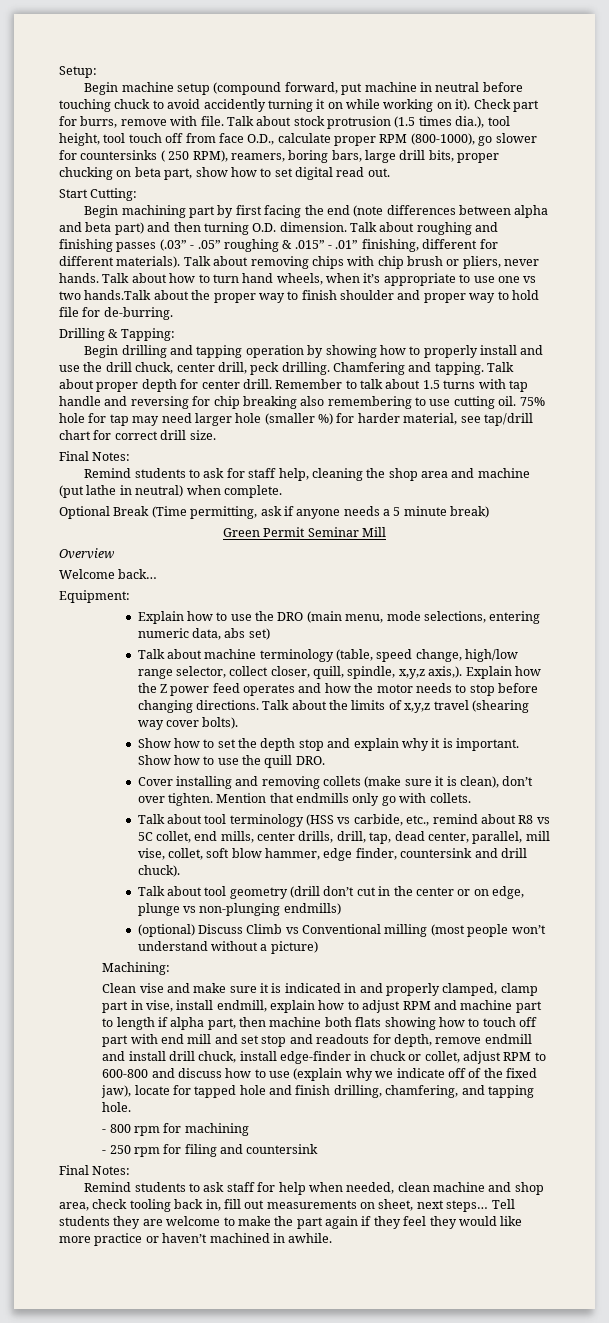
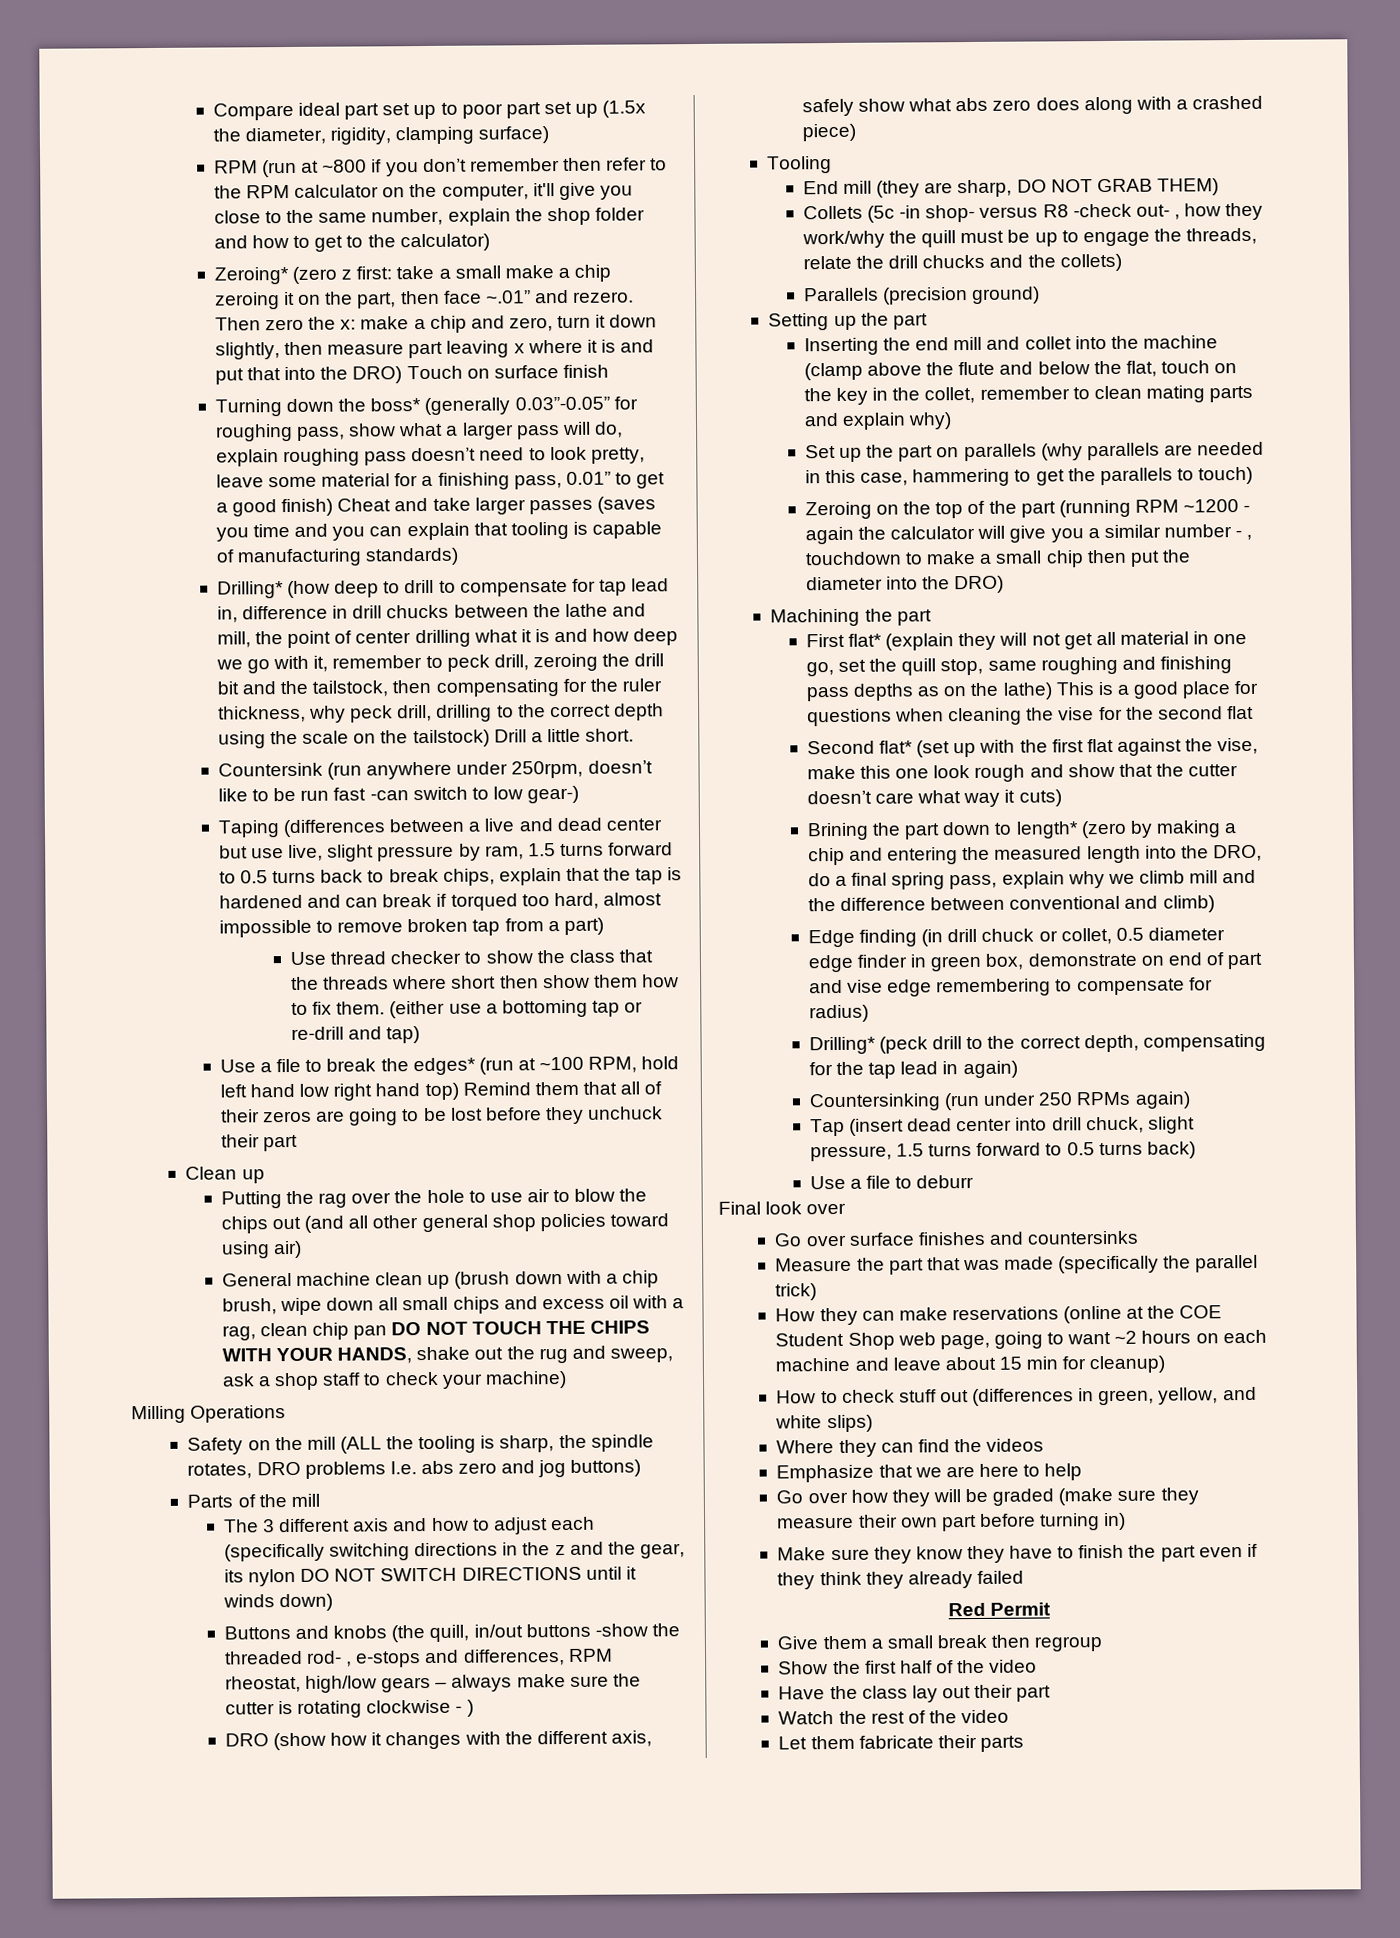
- Setup:
- Begin machine setup (compound forward, put machine in neutral before touching chuck to avoid accidently turning it on while working on it). Check part for burrs, remove with file. Talk about stock protrusion (1.5 times dia.), tool height, tool touch off from face O.D., calculate proper RPM (800-1000), go slower for countersinks ( 250 RPM), reamers, boring bars, large drill bits, proper chucking on beta part, show how to set digital read out.
- Start Cutting:
- Begin machining part by first facing the end (note differences between alpha and beta part) and then turning O.D. dimension. Talk about roughing and finishing passes (.03” - .05” roughing & .015” - .01” finishing, different for different materials). Talk about removing chips with chip brush or pliers, never hands. Talk about how to turn hand wheels, when it’s appropriate to use one vs two hands.Talk about the proper way to finish shoulder and proper way to hold file for de-burring.
- Drilling & Tapping:
- Begin drilling and tapping operation by showing how to properly install and use the drill chuck, center drill, peck drilling. Chamfering and tapping. Talk about proper depth for center drill. Remember to talk about 1.5 turns with tap handle and reversing for chip breaking also remembering to use cutting oil. 75% hole for tap may need larger hole (smaller %) for harder material, see tap/drill chart for correct drill size.
- Final Notes:
- Remind students to ask for staff help, cleaning the shop area and machine (put lathe in neutral) when complete.
- Optional Break (Time permitting, ask if anyone needs a 5 minute break)
- Green Permit Seminar Mill
- Overview
- Welcome back…
- Equipment:
- Explain how to use the DRO (main menu, mode selections, entering numeric data, abs set)
- Talk about machine terminology (table, speed change, high/low range selector, collect closer, quill, spindle, x,y,z axis,). Explain how the Z power feed operates and how the motor needs to stop before changing directions. Talk about the limits of x,y,z travel (shearing way cover bolts).
- Show how to set the depth stop and explain why it is important. Show how to use the quill DRO.
- Cover installing and removing collets (make sure it is clean), don’t over tighten. Mention that endmills only go with collets.
- Talk about tool terminology (HSS vs carbide, etc., remind about R8 vs 5C collet, end mills, center drills, drill, tap, dead center, parallel, mill vise, collet, soft blow hammer, edge finder, countersink and drill chuck).
- Talk about tool geometry (drill don’t cut in the center or on edge, plunge vs non-plunging endmills)
- (optional) Discuss Climb vs Conventional milling (most people won’t understand without a picture)
- Machining:
- Clean vise and make sure it is indicated in and properly clamped, clamp part in vise, install endmill, explain how to adjust RPM and machine part to length if alpha part, then machine both flats showing how to touch off part with end mill and set stop and readouts for depth, remove endmill and install drill chuck, install edge-finder in chuck or collet, adjust RPM to 600-800 and discuss how to use (explain why we indicate off of the fixed jaw), locate for tapped hole and finish drilling, chamfering, and tapping hole.
- - 800 rpm for machining
- - 250 rpm for filing and countersink
- Final Notes:
- Remind students to ask staff for help when needed, clean machine and shop area, check tooling back in, fill out measurements on sheet, next steps… Tell students they are welcome to make the part again if they feel they would like more practice or haven’t machined in awhile.
+ Compare ideal part set up to poor part set up (1.5x the diameter, rigidity, clamping surface)
+ RPM (run at ~800 if you don’t remember then refer to the RPM calculator on the computer, it'll give you close to the same number, explain the shop folder and how to get to the calculator)
+ Zeroing* (zero z first: take a small make a chip zeroing it on the part, then face ~.01” and rezero. Then zero the x: make a chip and zero, turn it down slightly, then measure part leaving x where it is and put that into the DRO) Touch on surface finish
+ Turning down the boss* (generally 0.03”-0.05” for roughing pass, show what a larger pass will do, explain roughing pass doesn’t need to look pretty, leave some material for a finishing pass, 0.01” to get a good finish) Cheat and take larger passes (saves you time and you can explain that tooling is capable of manufacturing standards)
+ Drilling* (how deep to drill to compensate for tap lead in, difference in drill chucks between the lathe and mill, the point of center drilling what it is and how deep we go with it, remember to peck drill, zeroing the drill bit and the tailstock, then compensating for the ruler thickness, why peck drill, drilling to the correct depth using the scale on the tailstock) Drill a little short.
+ Countersink (run anywhere under 250rpm, doesn’t like to be run fast -can switch to low gear-)
+ Taping (differences between a live and dead center but use live, slight pressure by ram, 1.5 turns forward to 0.5 turns back to break chips, explain that the tap is hardened and can break if torqued too hard, almost impossible to remove broken tap from a part)
+ Use thread checker to show the class that the threads where short then show them how to fix them. (either use a bottoming tap or re-drill and tap)
+ Use a file to break the edges* (run at ~100 RPM, hold left hand low right hand top) Remind them that all of their zeros are going to be lost before they unchuck their part
+ Clean up
+ Putting the rag over the hole to use air to blow the chips out (and all other general shop policies toward using air)
+ General machine clean up (brush down with a chip brush, wipe down all small chips and excess oil with a rag, clean chip pan DO NOT TOUCH THE CHIPS WITH YOUR HANDS, shake out the rug and sweep, ask a shop staff to check your machine)
+ Milling Operations
+ Safety on the mill (ALL the tooling is sharp, the spindle rotates, DRO problems I.e. abs zero and jog buttons)
+ Parts of the mill
+ The 3 different axis and how to adjust each (specifically switching directions in the z and the gear, its nylon DO NOT SWITCH DIRECTIONS until it winds down)
+ Buttons and knobs (the quill, in/out buttons -show the threaded rod- , e-stops and differences, RPM rheostat, high/low gears – always make sure the cutter is rotating clockwise - )
+ DRO (show how it changes with the different axis, safely show what abs zero does along with a crashed piece)
+ Tooling
+ End mill (they are sharp, DO NOT GRAB THEM)
+ Collets (5c -in shop- versus R8 -check out- , how they work/why the quill must be up to engage the threads, relate the drill chucks and the collets)
+ Parallels (precision ground)
+ Setting up the part
+ Inserting the end mill and collet into the machine (clamp above the flute and below the flat, touch on the key in the collet, remember to clean mating parts and explain why)
+ Set up the part on parallels (why parallels are needed in this case, hammering to get the parallels to touch)
+ Zeroing on the top of the part (running RPM ~1200 - again the calculator will give you a similar number - , touchdown to make a small chip then put the diameter into the DRO)
+ Machining the part
+ First flat* (explain they will not get all material in one go, set the quill stop, same roughing and finishing pass depths as on the lathe) This is a good place for questions when cleaning the vise for the second flat
+ Second flat* (set up with the first flat against the vise, make this one look rough and show that the cutter doesn’t care what way it cuts)
+ Brining the part down to length* (zero by making a chip and entering the measured length into the DRO, do a final spring pass, explain why we climb mill and the difference between conventional and climb)
+ Edge finding (in drill chuck or collet, 0.5 diameter edge finder in green box, demonstrate on end of part and vise edge remembering to compensate for radius)
+ Drilling* (peck drill to the correct depth, compensating for the tap lead in again)
+ Countersinking (run under 250 RPMs again)
+ Tap (insert dead center into drill chuck, slight pressure, 1.5 turns forward to 0.5 turns back)
+ Use a file to deburr
+ Final look over
+ Go over surface finishes and countersinks
+ Measure the part that was made (specifically the parallel trick)
+ How they can make reservations (online at the COE Student Shop web page, going to want ~2 hours on each machine and leave about 15 min for cleanup)
+ How to check stuff out (differences in green, yellow, and white slips)
+ Where they can find the videos
+ Emphasize that we are here to help
+ Go over how they will be graded (make sure they measure their own part before turning in)
+ Make sure they know they have to finish the part even if they think they already failed
+ Red Permit
+ Give them a small break then regroup
+ Show the first half of the video
+ Have the class lay out their part
+ Watch the rest of the video
+ Let them fabricate their parts

